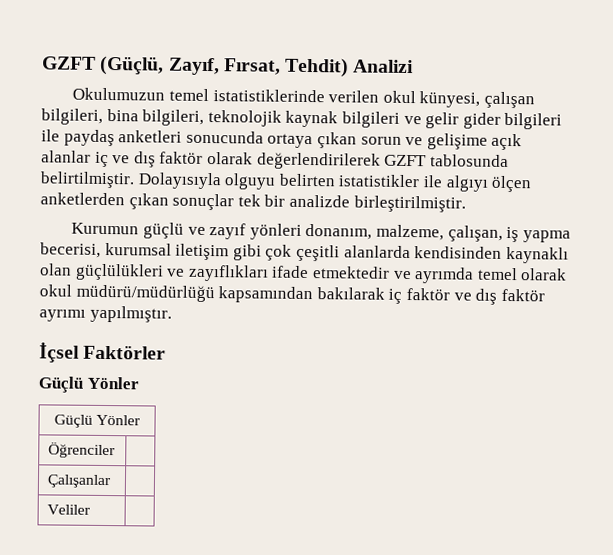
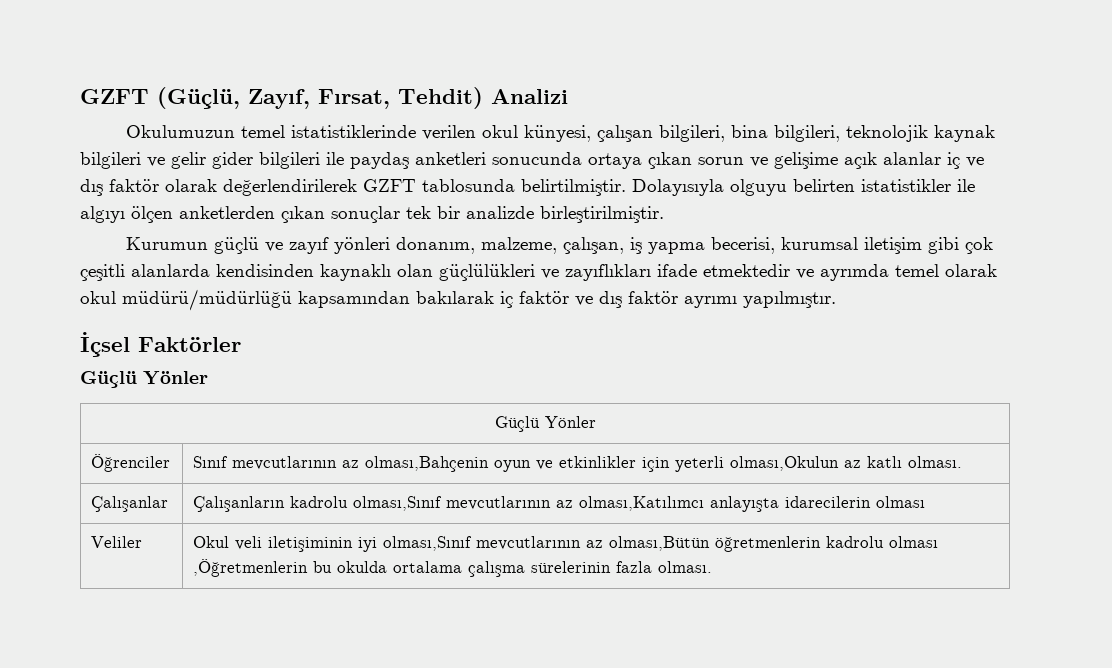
- Öğrenciler |
- Çalışanlar |
- Veliler |
+ Öğrenciler | Sınıf mevcutlarının az olması,Bahçenin oyun ve etkinlikler için yeterli olması,Okulun az katlı olması.
+ Çalışanlar | Çalışanların kadrolu olması,Sınıf mevcutlarının az olması,Katılımcı anlayışta idarecilerin olması
+ Veliler | Okul veli iletişiminin iyi olması,Sınıf mevcutlarının az olması,Bütün öğretmenlerin kadrolu olması ,Öğretmenlerin bu okulda ortalama çalışma sürelerinin fazla olması.

